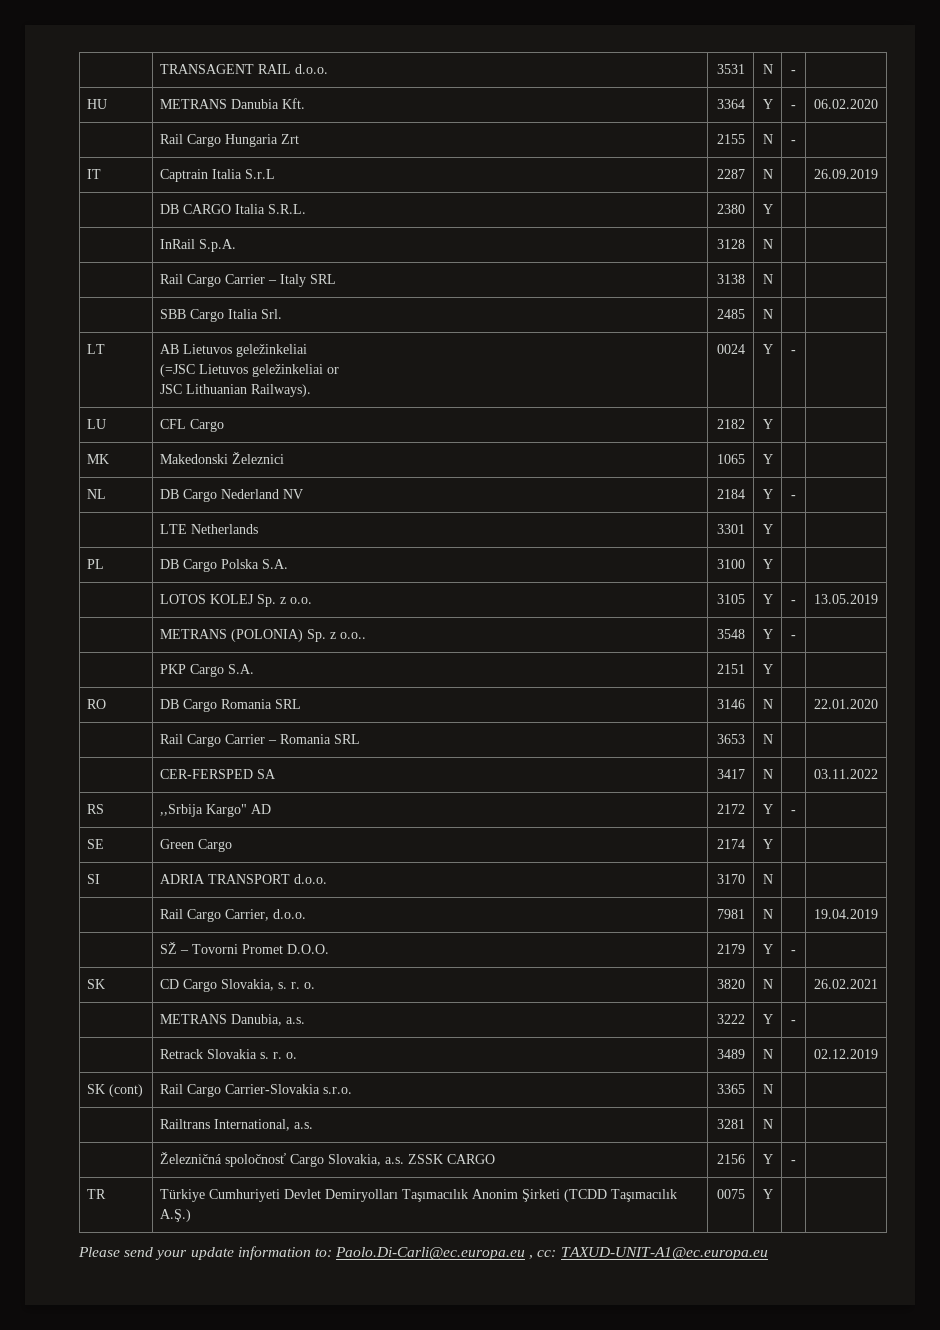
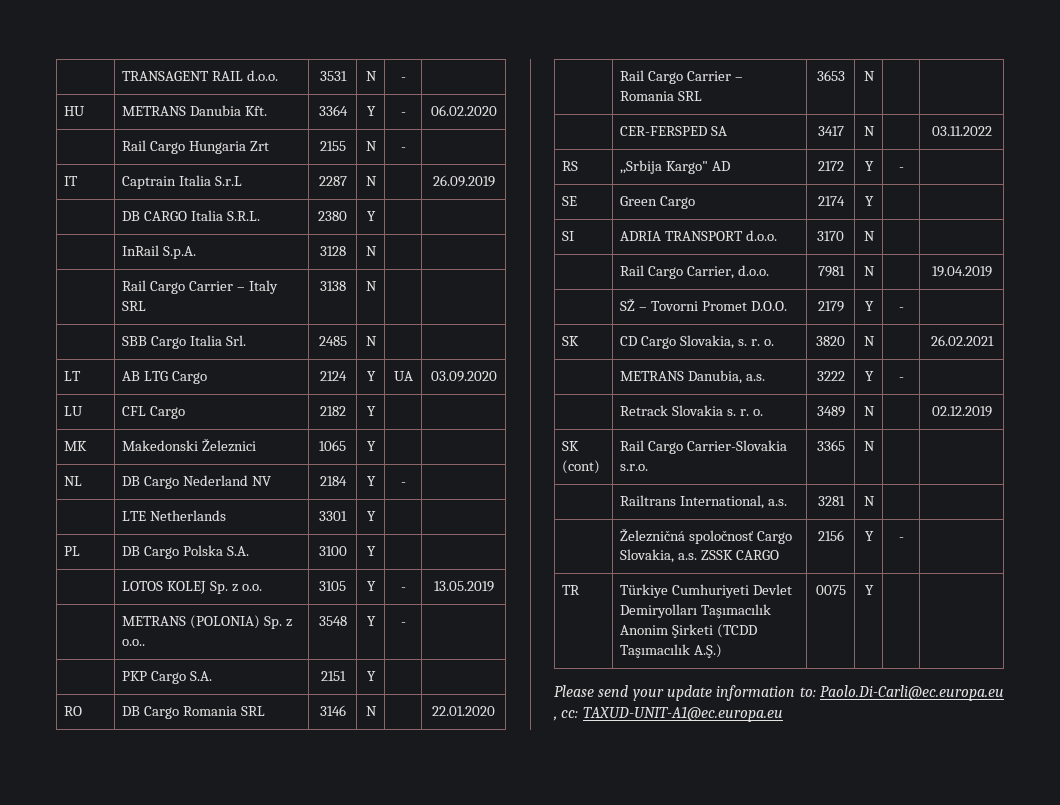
- LT | AB Lietuvos geležinkeliai
- (=JSC Lietuvos geležinkeliai or
- JSC Lithuanian Railways). | 0024 | Y | - |
+ LT | AB LTG Cargo | 2124 | Y | UA | 03.09.2020

